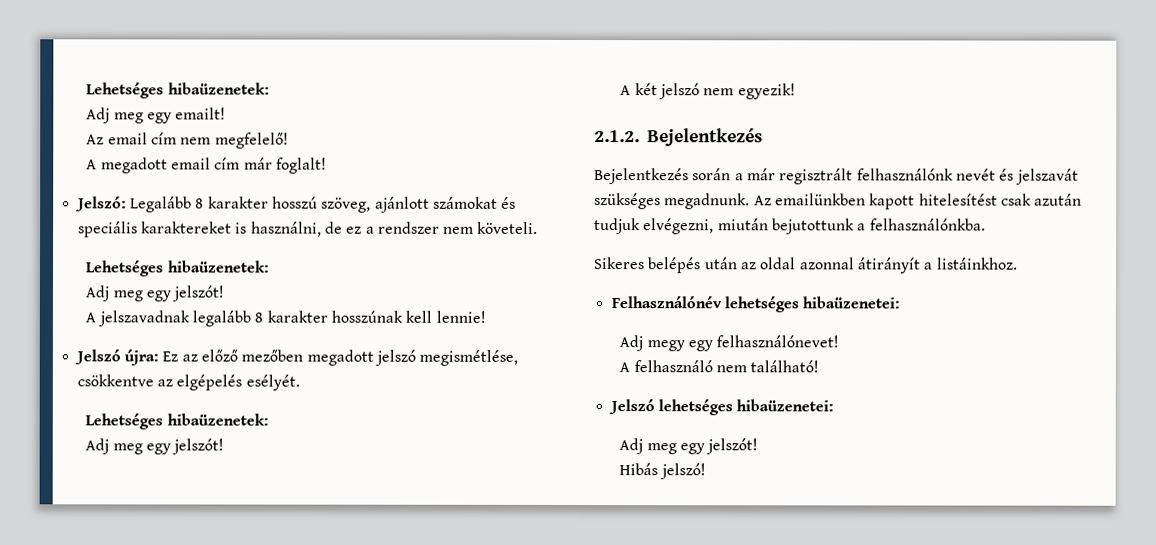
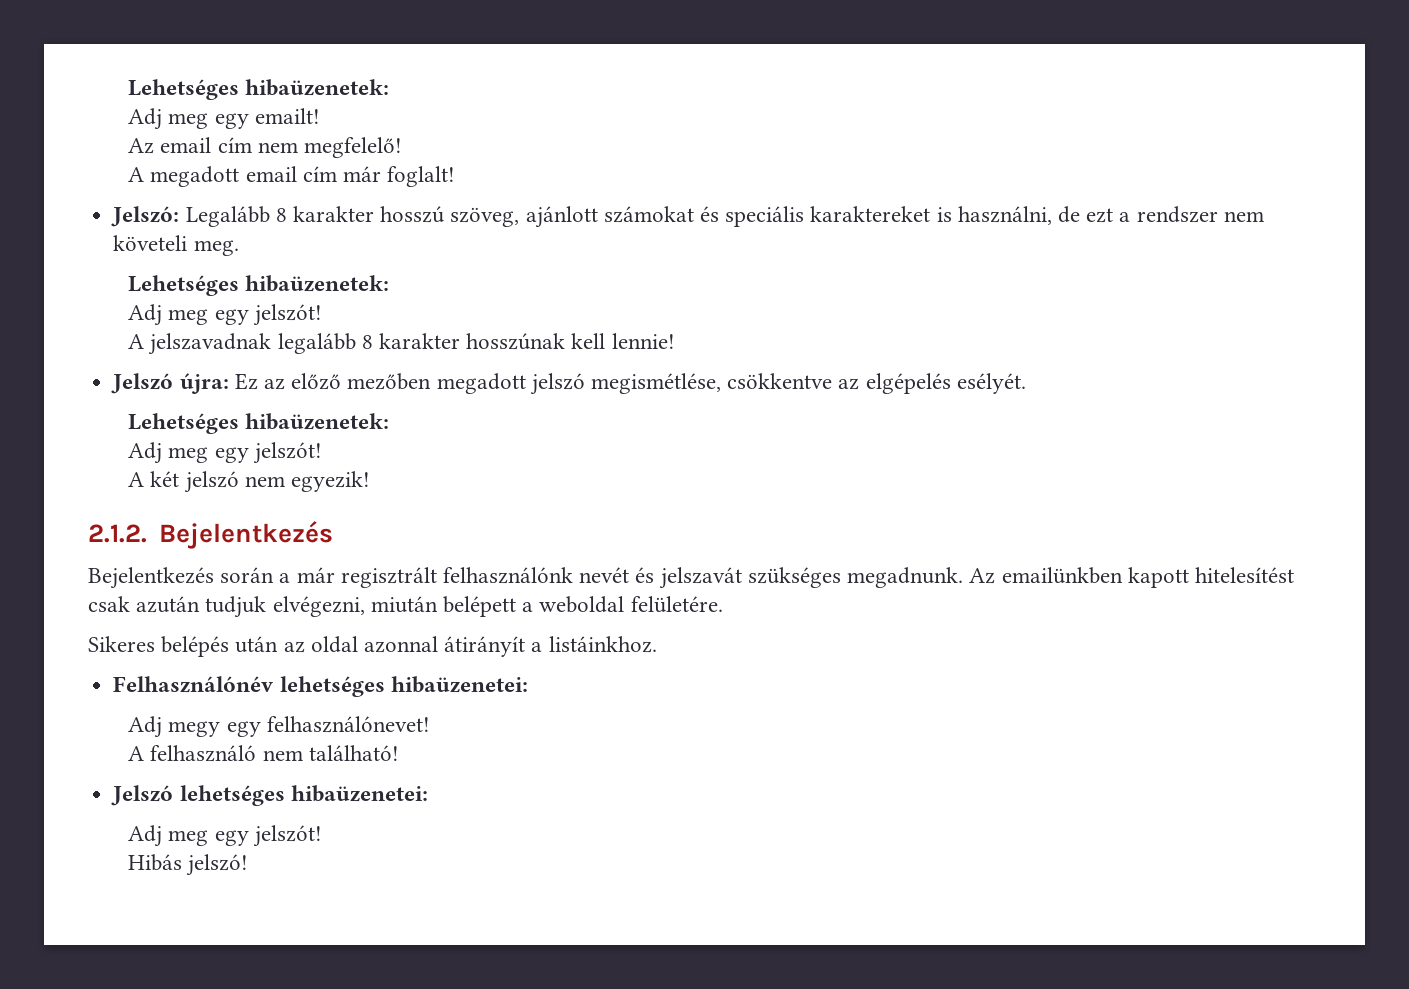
- Jelszó: Legalább 8 karakter hosszú szöveg, ajánlott számokat és speciális karaktereket is használni, de ez a rendszer nem követeli.
+ Jelszó: Legalább 8 karakter hosszú szöveg, ajánlott számokat és speciális karaktereket is használni, de ezt a rendszer nem követeli meg.
- Az emailünkben kapott hitelesítést csak azután tudjuk elvégezni, miután bejutottunk a felhasználónkba.
+ Az emailünkben kapott hitelesítést csak azután tudjuk elvégezni, miután belépett a weboldal felületére.

